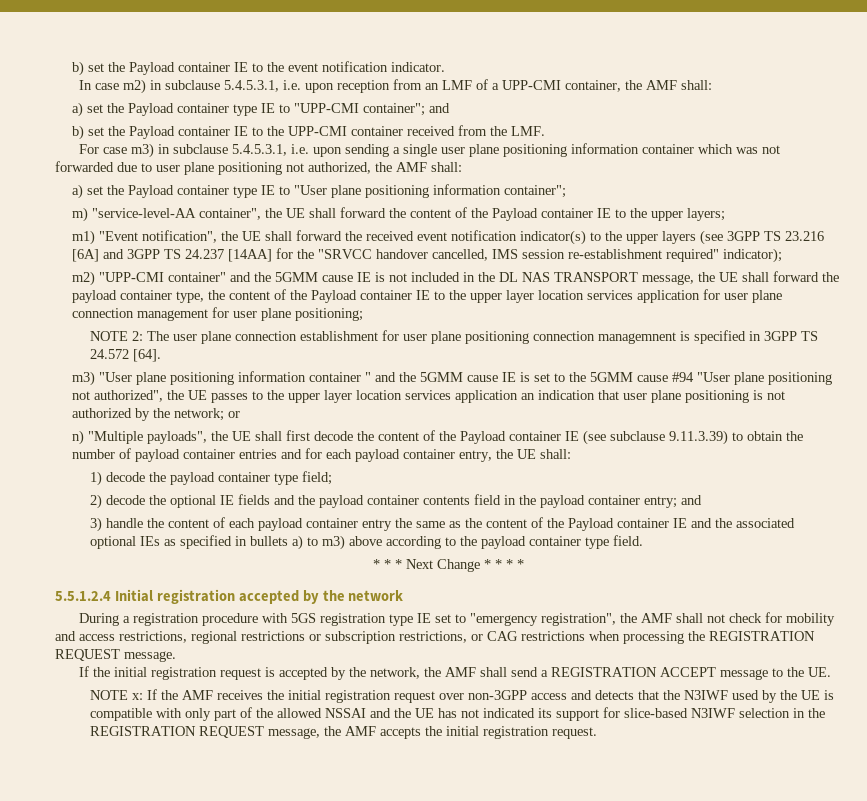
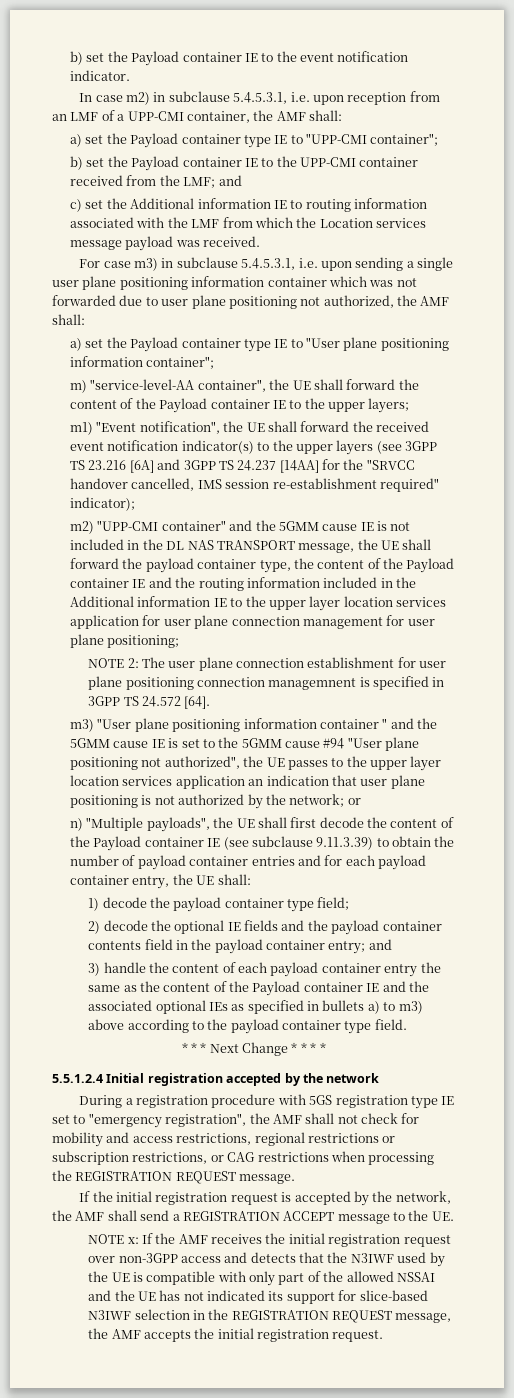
- a) set the Payload container type IE to "UPP-CMI container"; and
+ a) set the Payload container type IE to "UPP-CMI container";
- b) set the Payload container IE to the UPP-CMI container received from the LMF.
+ b) set the Payload container IE to the UPP-CMI container received from the LMF; and
+ c) set the Additional information IE to routing information associated with the LMF from which the Location services message payload was received.
- m2) "UPP-CMI container" and the 5GMM cause IE is not included in the DL NAS TRANSPORT message, the UE shall forward the payload container type, the content of the Payload container IE to the upper layer location services application for user plane connection management for user plane positioning;
+ m2) "UPP-CMI container" and the 5GMM cause IE is not included in the DL NAS TRANSPORT message, the UE shall forward the payload container type, the content of the Payload container IE and the routing information included in the Additional information IE to the upper layer location services application for user plane connection management for user plane positioning;

